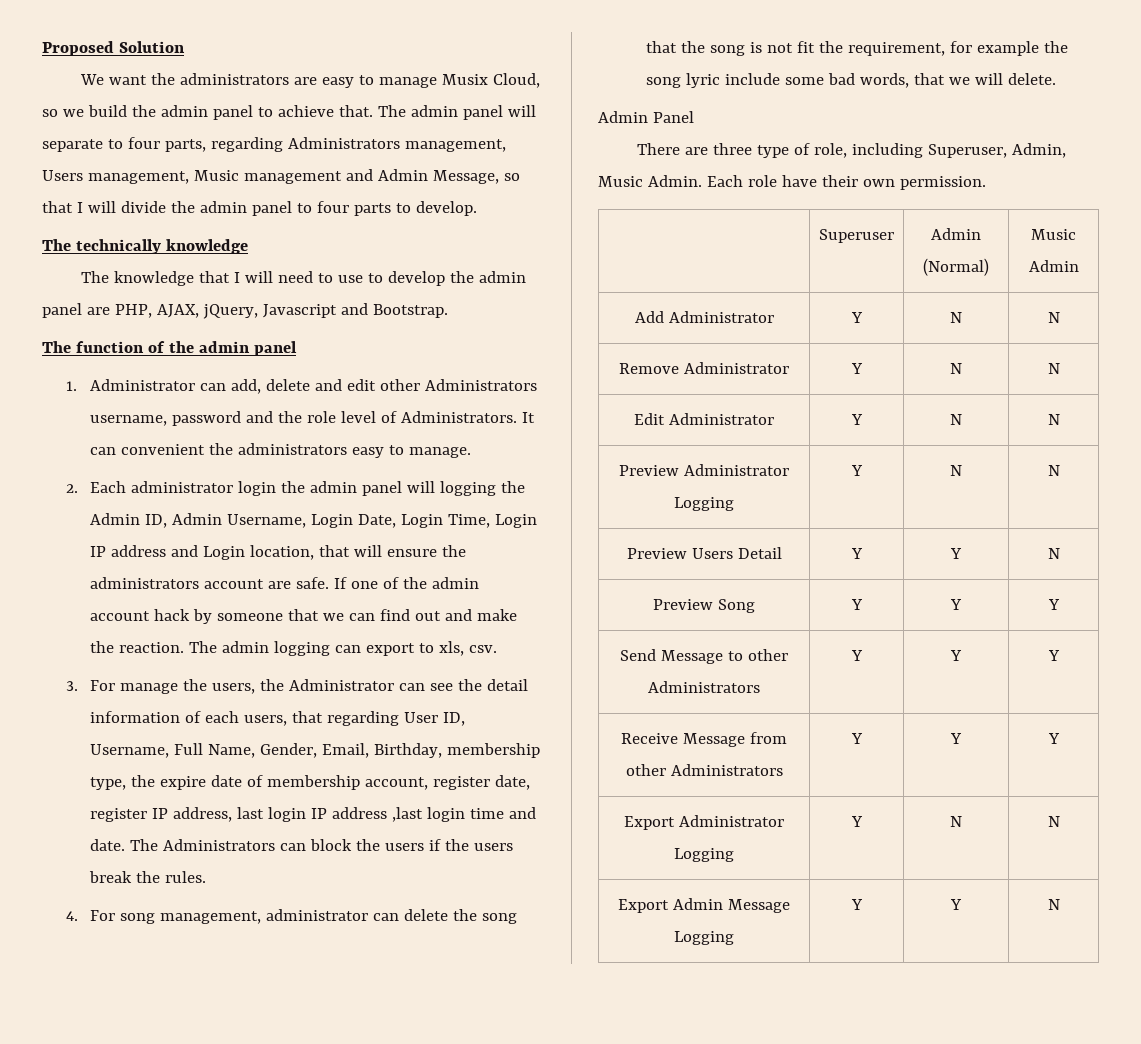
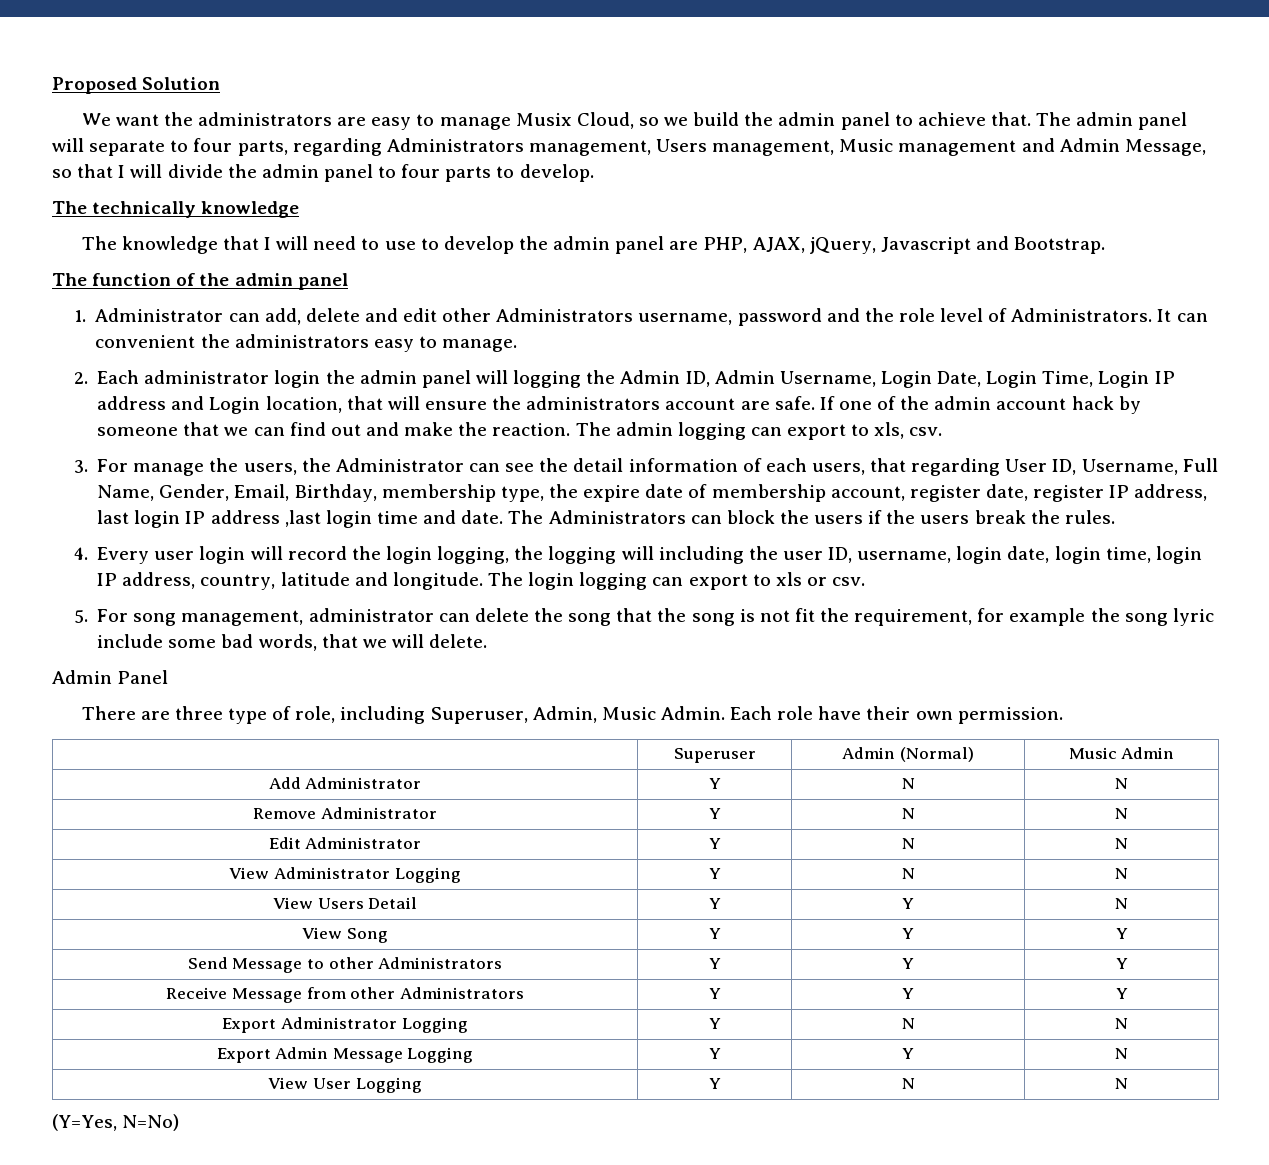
- 4. For song management, administrator can delete the song that the song is not fit the requirement, for example the song lyric include some bad words, that we will delete.
+ 4. Every user login will record the login logging, the logging will including the user ID, username, login date, login time, login IP address, country, latitude and longitude. The login logging can export to xls or csv.
+ 5. For song management, administrator can delete the song that the song is not fit the requirement, for example the song lyric include some bad words, that we will delete.
- Preview Administrator Logging | Y | N | N
- Preview Users Detail | Y | Y | N
+ View Administrator Logging | Y | N | N
+ View Users Detail | Y | Y | N
- Preview Song | Y | Y | Y
+ View Song | Y | Y | Y
+ View User Logging | Y | N | N
+ (Y=Yes, N=No)

